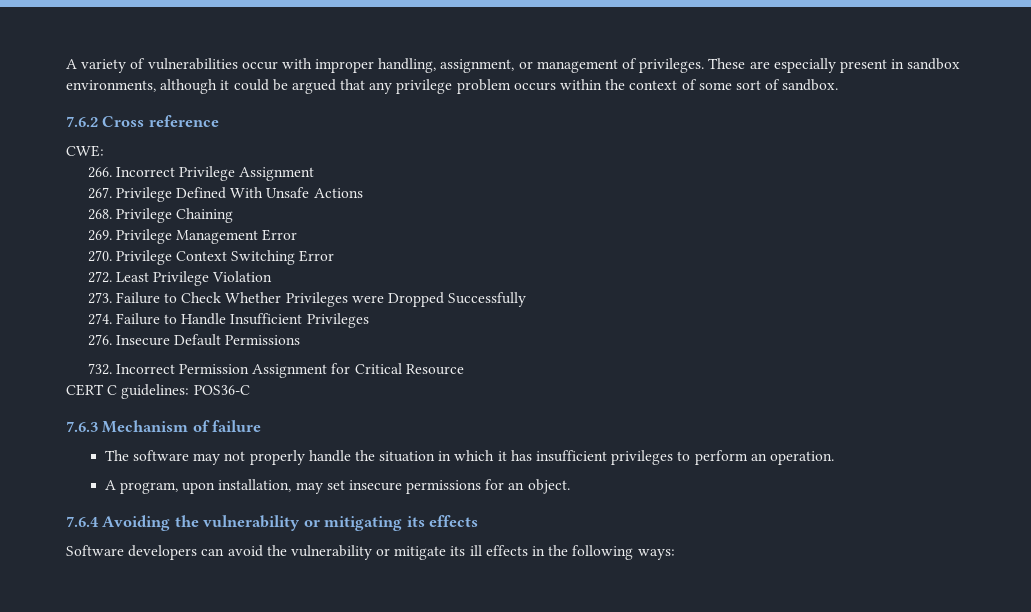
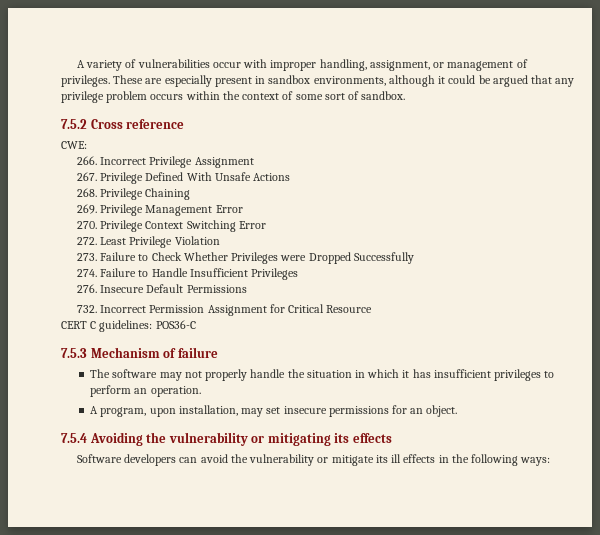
- 7.6.2 Cross reference
+ 7.5.2 Cross reference
- 7.6.3 Mechanism of failure
+ 7.5.3 Mechanism of failure
- 7.6.4 Avoiding the vulnerability or mitigating its effects
+ 7.5.4 Avoiding the vulnerability or mitigating its effects

